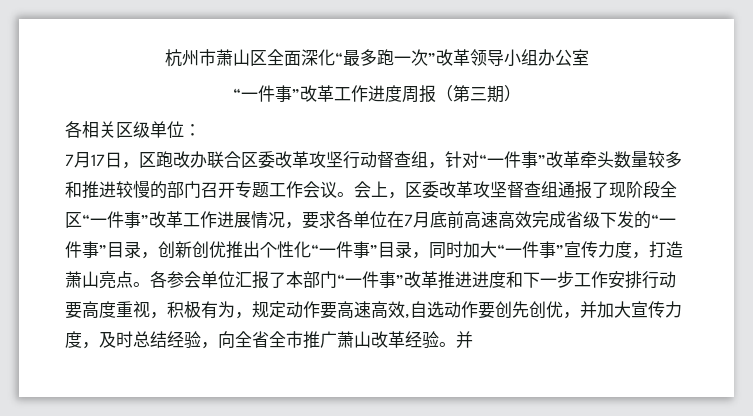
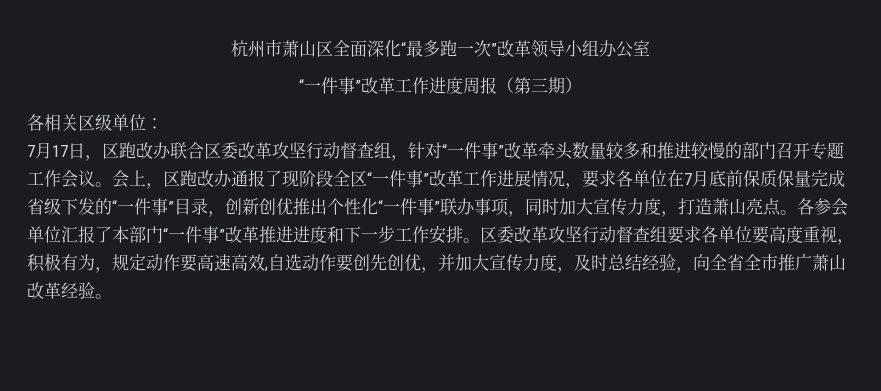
- 会上，区委改革攻坚督查组通报了现阶段全区“一件事”改革工作进展情况，要求各单位在7月底前高速高效完成省级下发的“一件事”目录，创新创优推出个性化“一件事”目录，同时加大“一件事”宣传力度，打造萧山亮点。
+ 会上，区跑改办通报了现阶段全区“一件事”改革工作进展情况，要求各单位在7月底前保质保量完成省级下发的“一件事”目录，创新创优推出个性化“一件事”联办事项，同时加大宣传力度，打造萧山亮点。
- 各参会单位汇报了本部门“一件事”改革推进进度和下一步工作安排行动要高度重视，积极有为，规定动作要高速高效,自选动作要创先创优，并加大宣传力度，及时总结经验，向全省全市推广萧山改革经验。并
+ 各参会单位汇报了本部门“一件事”改革推进进度和下一步工作安排。区委改革攻坚行动督查组要求各单位要高度重视，积极有为，规定动作要高速高效,自选动作要创先创优，并加大宣传力度，及时总结经验，向全省全市推广萧山改革经验。

